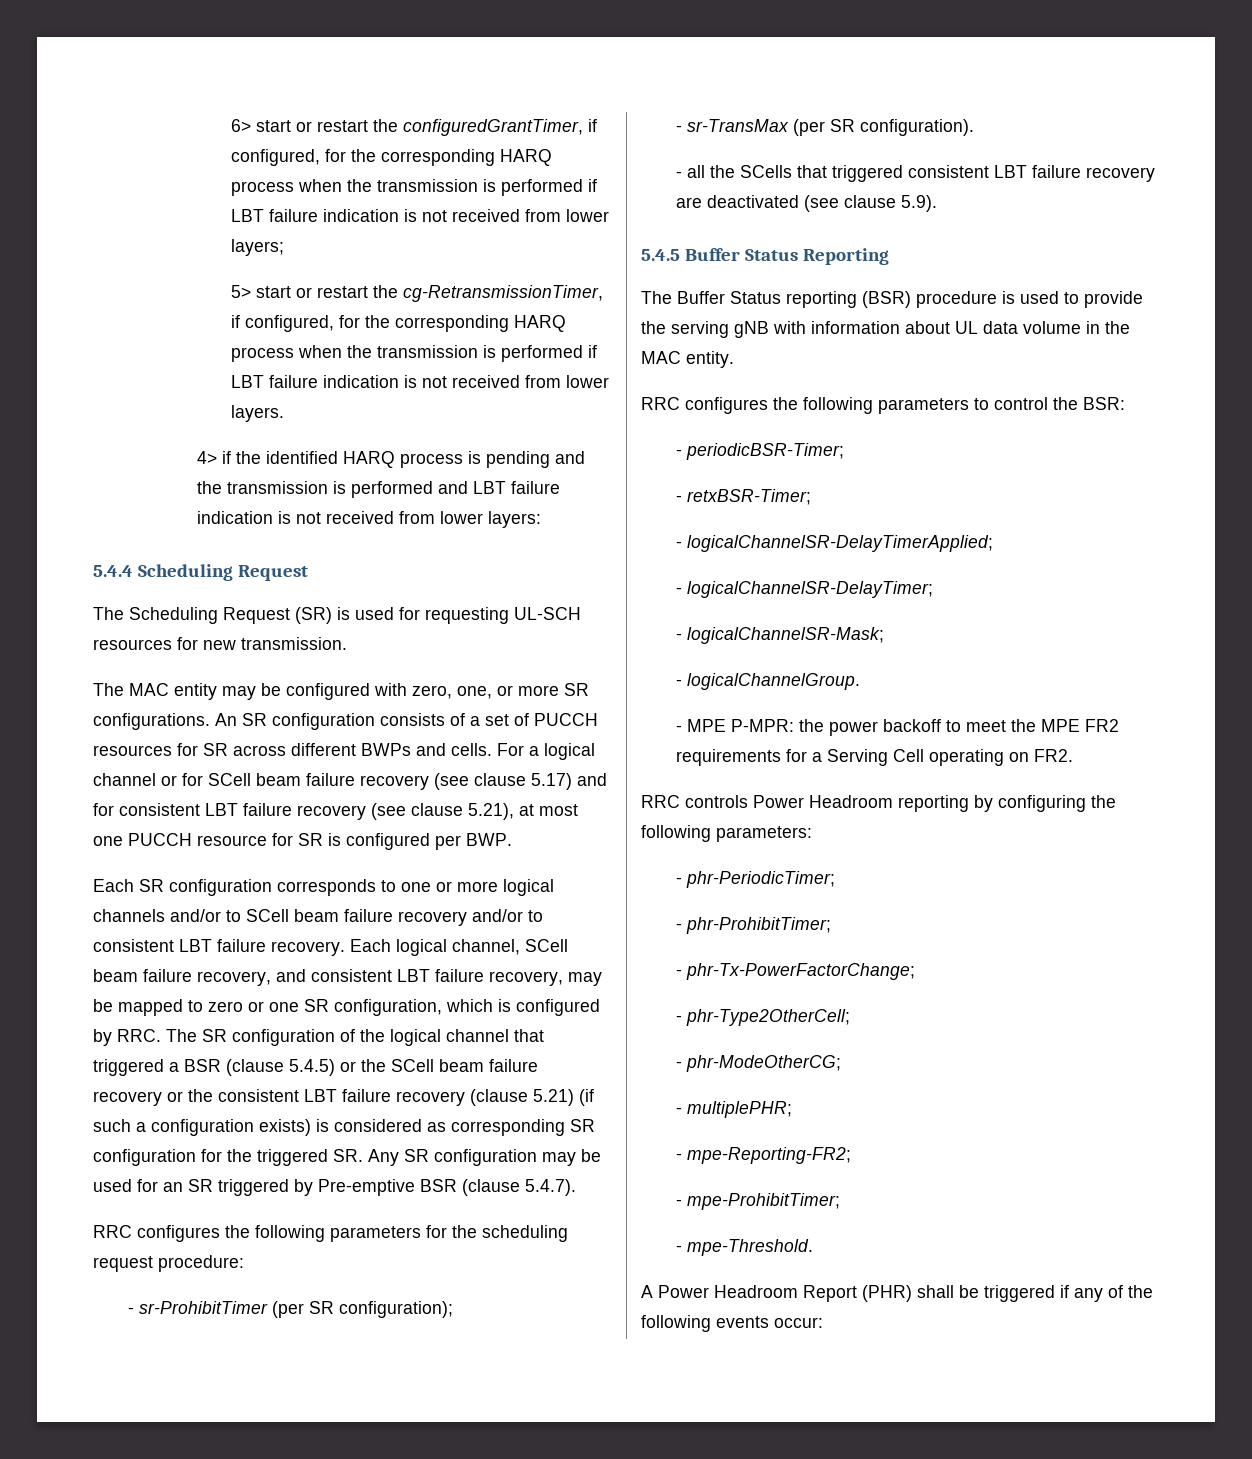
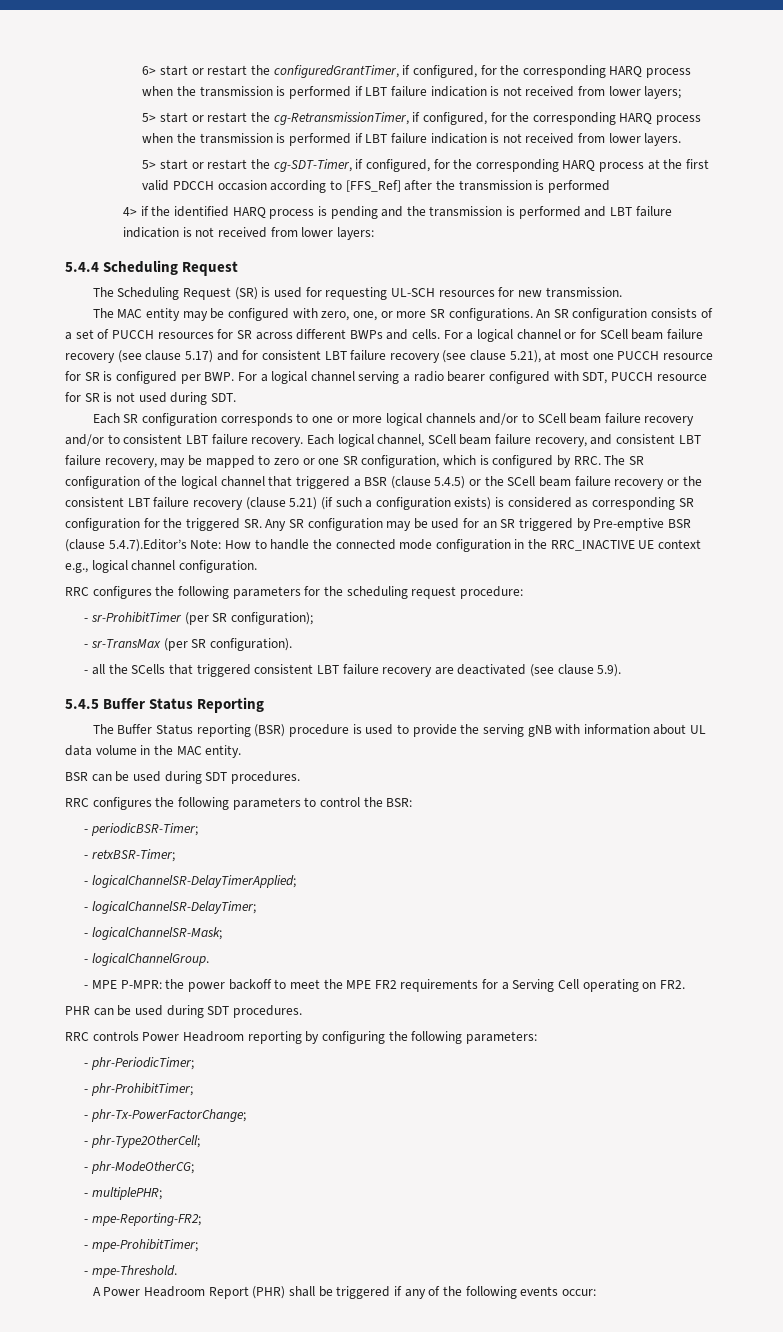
+ 5> start or restart the cg-SDT-Timer, if configured, for the corresponding HARQ process at the first valid PDCCH occasion according to [FFS_Ref] after the transmission is performed
- For a logical channel or for SCell beam failure recovery (see clause 5.17) and for consistent LBT failure recovery (see clause 5.21), at most one PUCCH resource for SR is configured per BWP.
+ For a logical channel or for SCell beam failure recovery (see clause 5.17) and for consistent LBT failure recovery (see clause 5.21), at most one PUCCH resource for SR is configured per BWP. For a logical channel serving a radio bearer configured with SDT, PUCCH resource for SR is not used during SDT.
- Each logical channel, SCell beam failure recovery, and consistent LBT failure recovery, may be mapped to zero or one SR configuration, which is configured by RRC. The SR configuration of the logical channel that triggered a BSR (clause 5.4.5) or the SCell beam failure recovery or the consistent LBT failure recovery (clause 5.21) (if such a configuration exists) is considered as corresponding SR configuration for the triggered SR. Any SR configuration may be used for an SR triggered by Pre-emptive BSR (clause 5.4.7).
+ Each logical channel, SCell beam failure recovery, and consistent LBT failure recovery, may be mapped to zero or one SR configuration, which is configured by RRC. The SR configuration of the logical channel that triggered a BSR (clause 5.4.5) or the SCell beam failure recovery or the consistent LBT failure recovery (clause 5.21) (if such a configuration exists) is considered as corresponding SR configuration for the triggered SR. Any SR configuration may be used for an SR triggered by Pre-emptive BSR (clause 5.4.7).Editor’s Note: How to handle the connected mode configuration in the RRC_INACTIVE UE context e.g., logical channel configuration.
+ BSR can be used during SDT procedures.
+ PHR can be used during SDT procedures.

